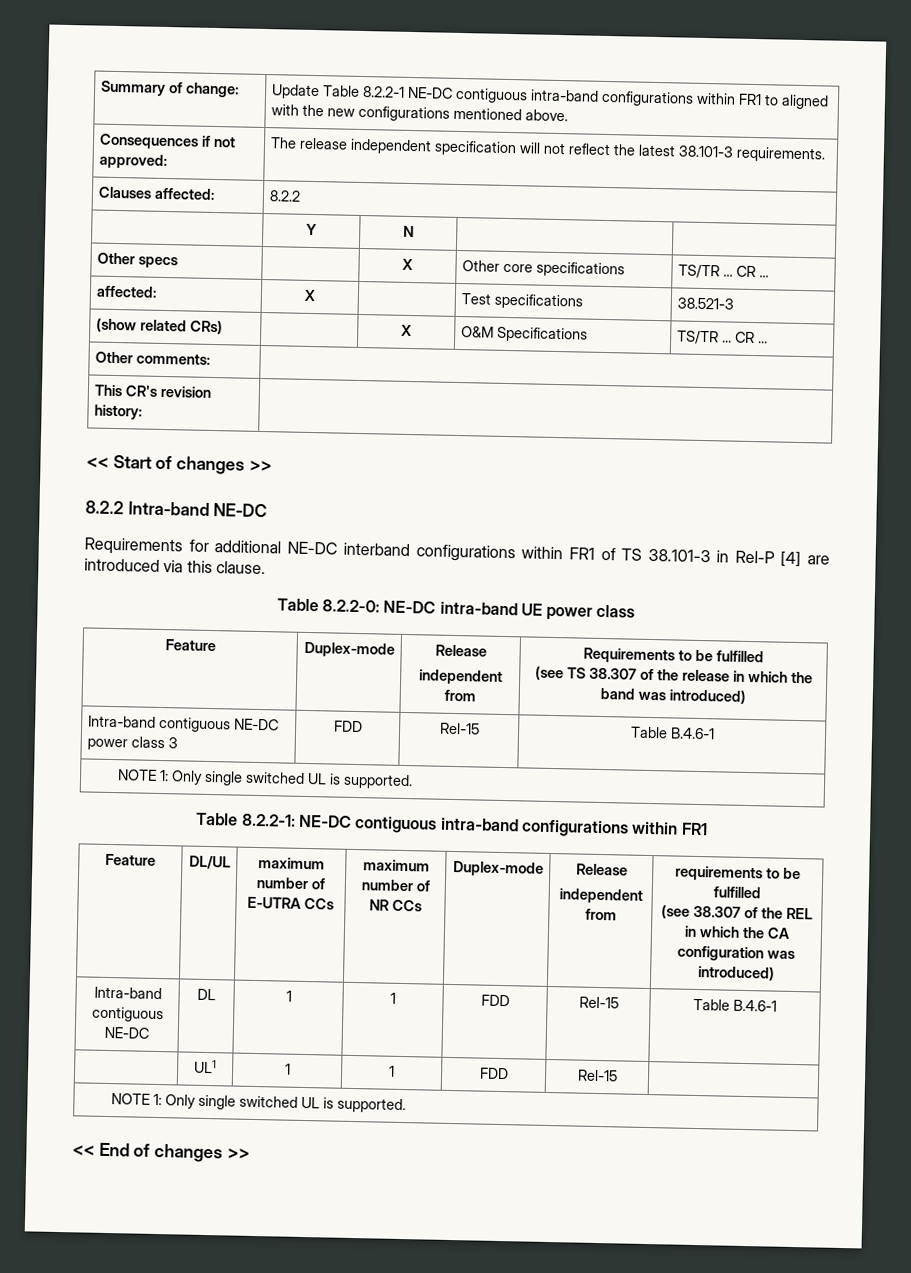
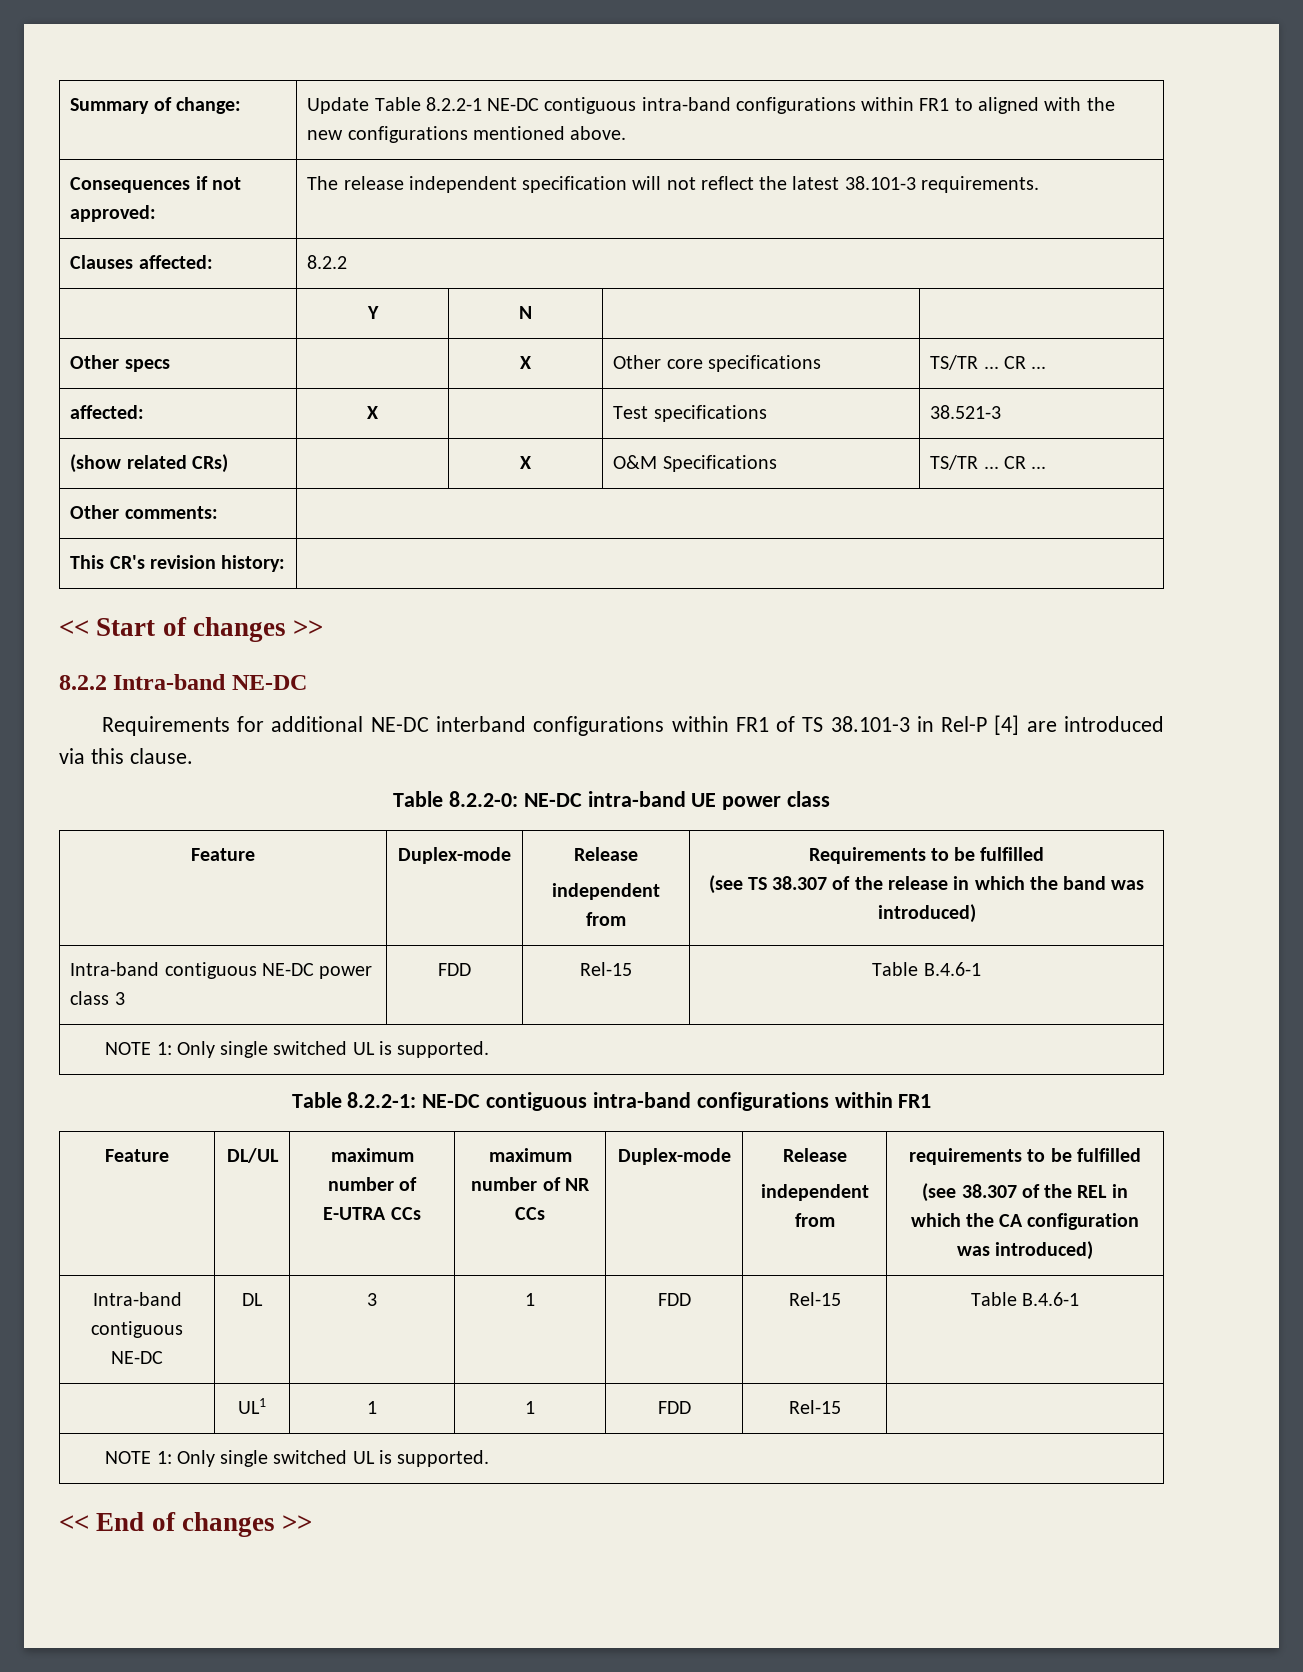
- Intra-band contiguous NE-DC | DL | 1 | 1 | FDD | Rel-15 | Table B.4.6-1
+ Intra-band contiguous NE-DC | DL | 3 | 1 | FDD | Rel-15 | Table B.4.6-1

